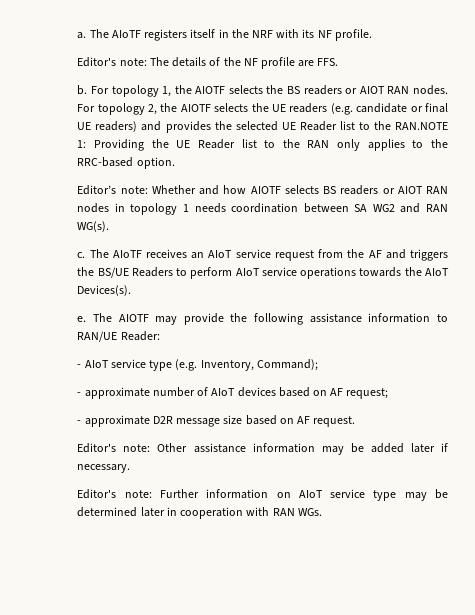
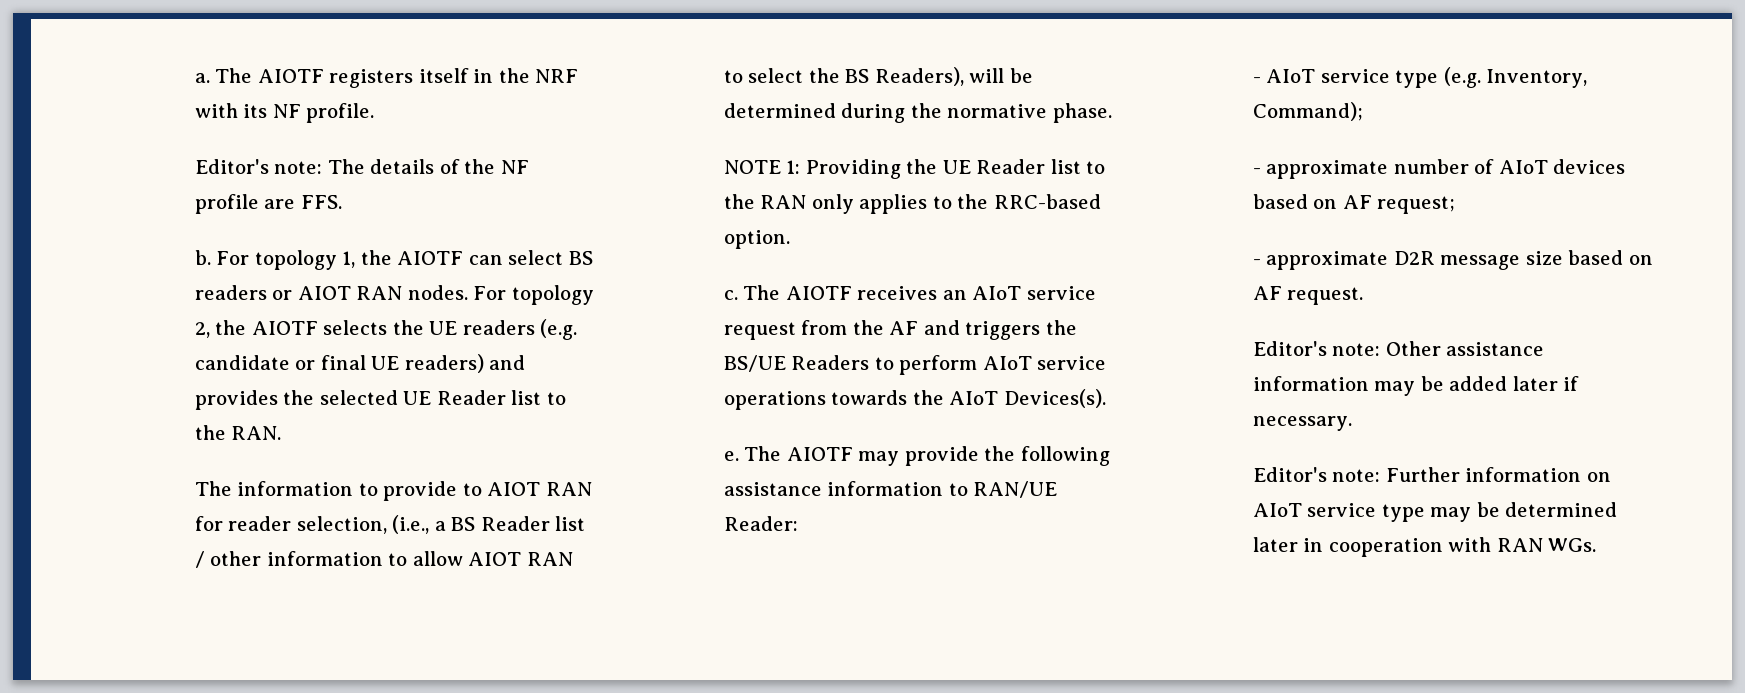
- The AIoTF registers itself in the NRF with its NF profile.
+ The AIOTF registers itself in the NRF with its NF profile.
- For topology 1, the AIOTF selects the BS readers or AIOT RAN nodes.
+ For topology 1, the AIOTF can select BS readers or AIOT RAN nodes.
- For topology 2, the AIOTF selects the UE readers (e.g. candidate or final UE readers) and provides the selected UE Reader list to the RAN.NOTE 1: Providing the UE Reader list to the RAN only applies to the RRC-based option.
+ For topology 2, the AIOTF selects the UE readers (e.g. candidate or final UE readers) and provides the selected UE Reader list to the RAN.
+ The information to provide to AIOT RAN for reader selection, (i.e., a BS Reader list / other information to allow AIOT RAN to select the BS Readers), will be determined during the normative phase.
+ NOTE 1: Providing the UE Reader list to the RAN only applies to the RRC-based option.
- Editor’s note: Whether and how AIOTF selects BS readers or AIOT RAN nodes in topology 1 needs coordination between SA WG2 and RAN WG(s).
- The AIoTF receives an AIoT service request from the AF and triggers the BS/UE Readers to perform AIoT service operations towards the AIoT Devices(s).
+ The AIOTF receives an AIoT service request from the AF and triggers the BS/UE Readers to perform AIoT service operations towards the AIoT Devices(s).

